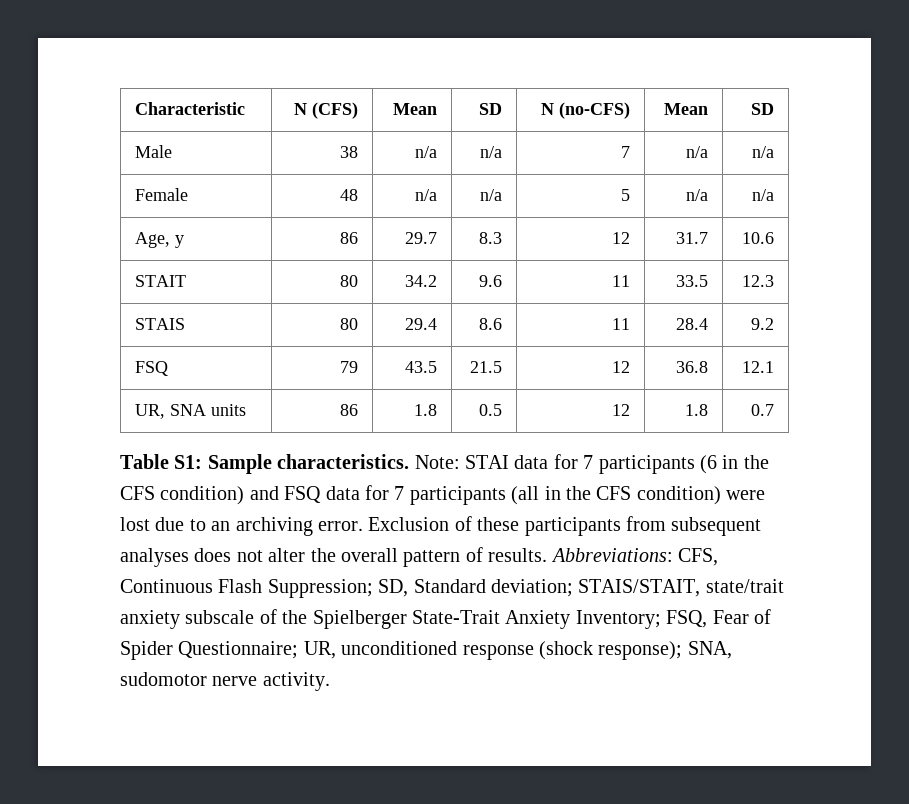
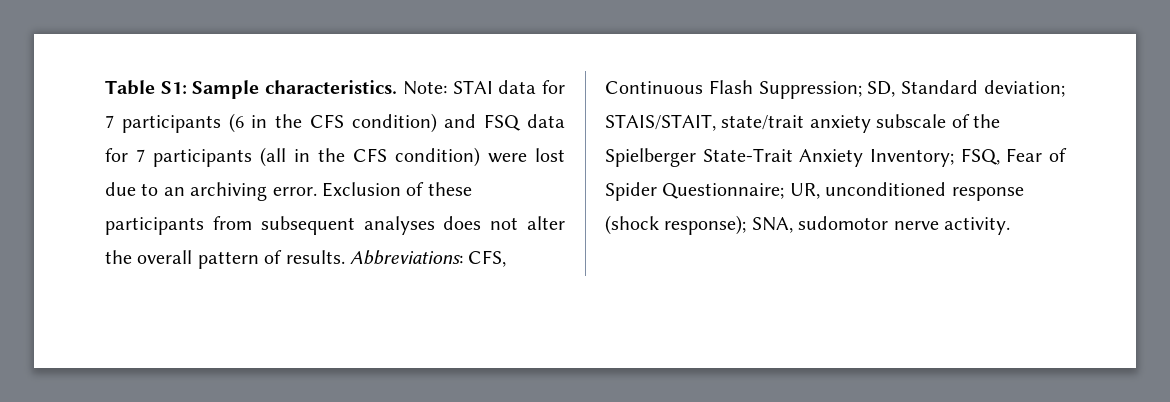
- Characteristic | N (CFS) | Mean | SD | N (no-CFS) | Mean | SD
- Male | 38 | n/a | n/a | 7 | n/a | n/a
- Female | 48 | n/a | n/a | 5 | n/a | n/a
- Age, y | 86 | 29.7 | 8.3 | 12 | 31.7 | 10.6
- STAIT | 80 | 34.2 | 9.6 | 11 | 33.5 | 12.3
- STAIS | 80 | 29.4 | 8.6 | 11 | 28.4 | 9.2
- FSQ | 79 | 43.5 | 21.5 | 12 | 36.8 | 12.1
- UR, SNA units | 86 | 1.8 | 0.5 | 12 | 1.8 | 0.7

